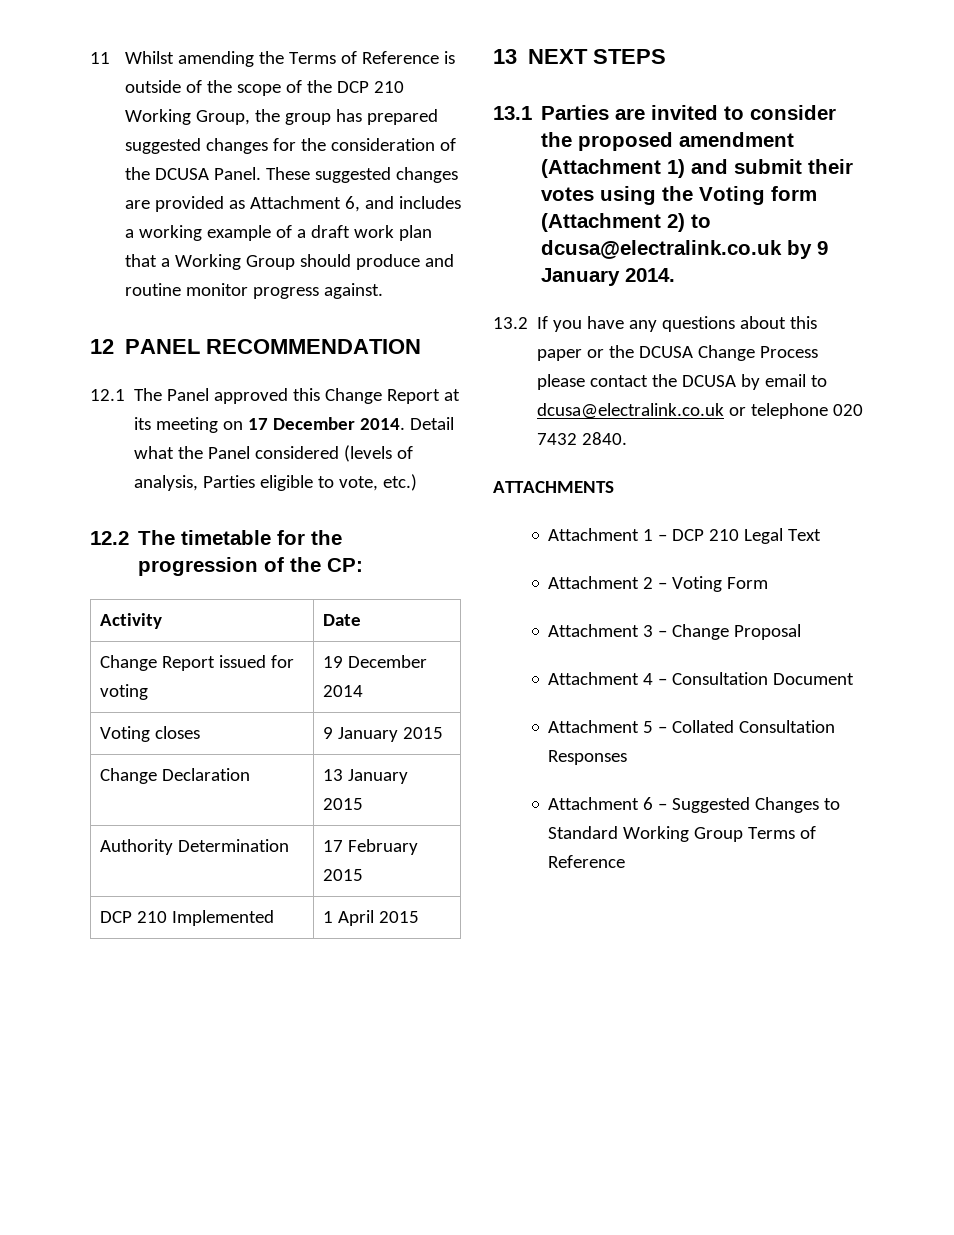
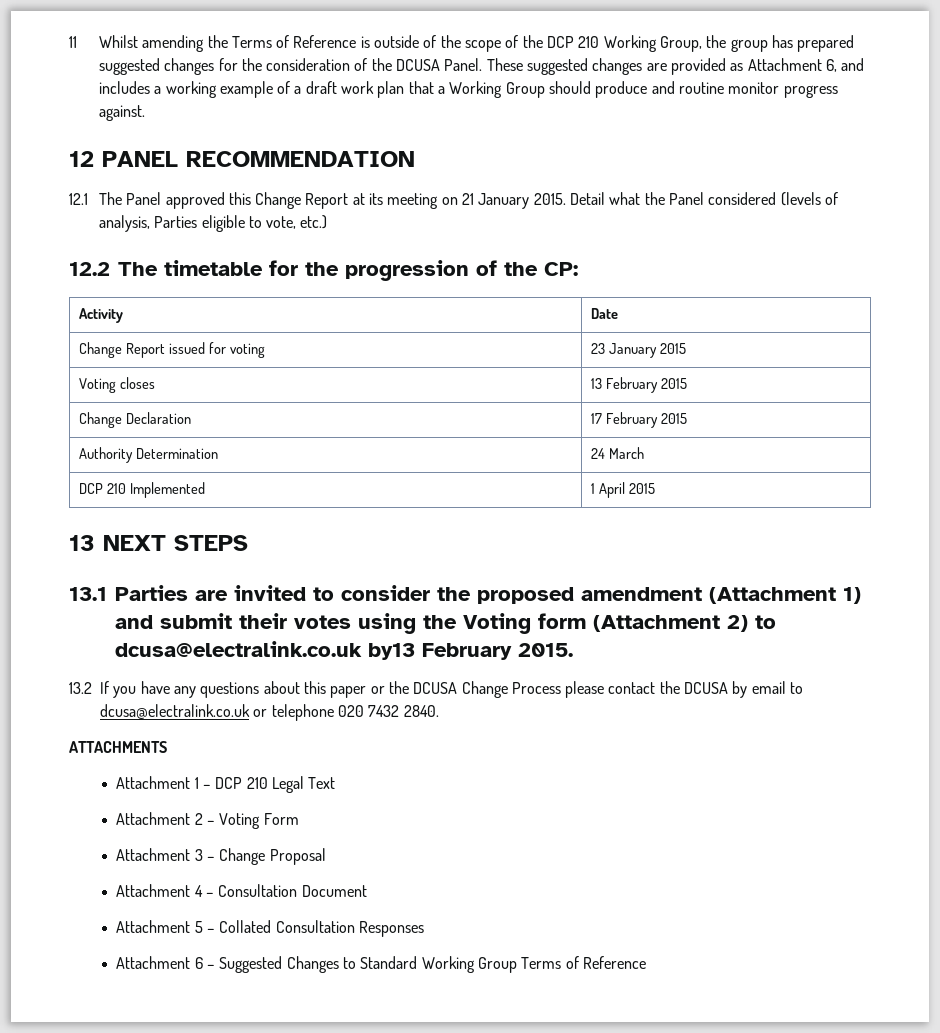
- 12.1 The Panel approved this Change Report at its meeting on 17 December 2014.
+ 12.1 The Panel approved this Change Report at its meeting on 21 January 2015.
- Change Report issued for voting | 19 December 2014
+ Change Report issued for voting | 23 January 2015
- Voting closes | 9 January 2015
+ Voting closes | 13 February 2015
- Change Declaration | 13 January 2015
+ Change Declaration | 17 February 2015
- Authority Determination | 17 February 2015
+ Authority Determination | 24 March
- 13.1 Parties are invited to consider the proposed amendment (Attachment 1) and submit their votes using the Voting form (Attachment 2) to dcusa@electralink.co.uk by 9 January 2014.
+ 13.1 Parties are invited to consider the proposed amendment (Attachment 1) and submit their votes using the Voting form (Attachment 2) to dcusa@electralink.co.uk by13 February 2015.

